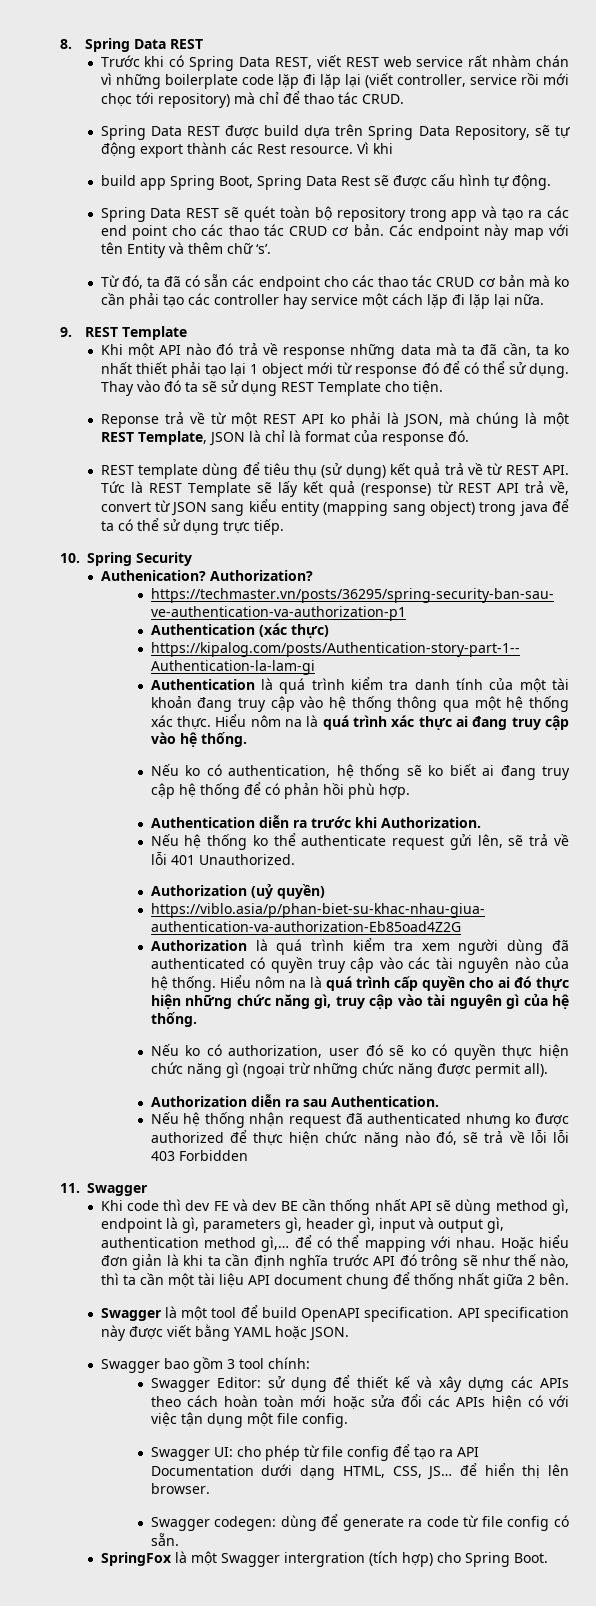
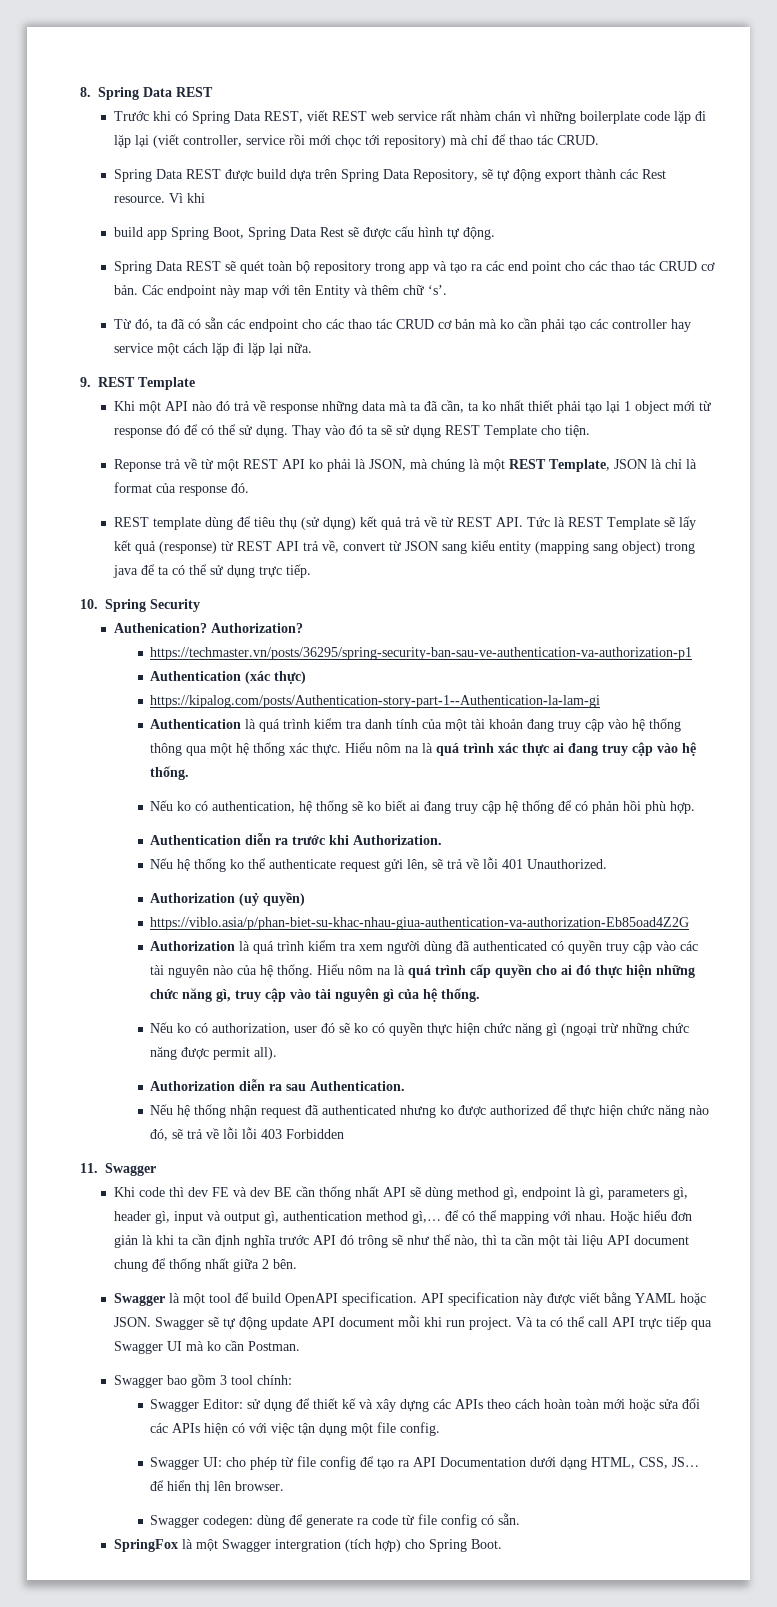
+ Swagger sẽ tự động update API document mỗi khi run project. Và ta có thể call API trực tiếp qua Swagger UI mà ko cần Postman.

